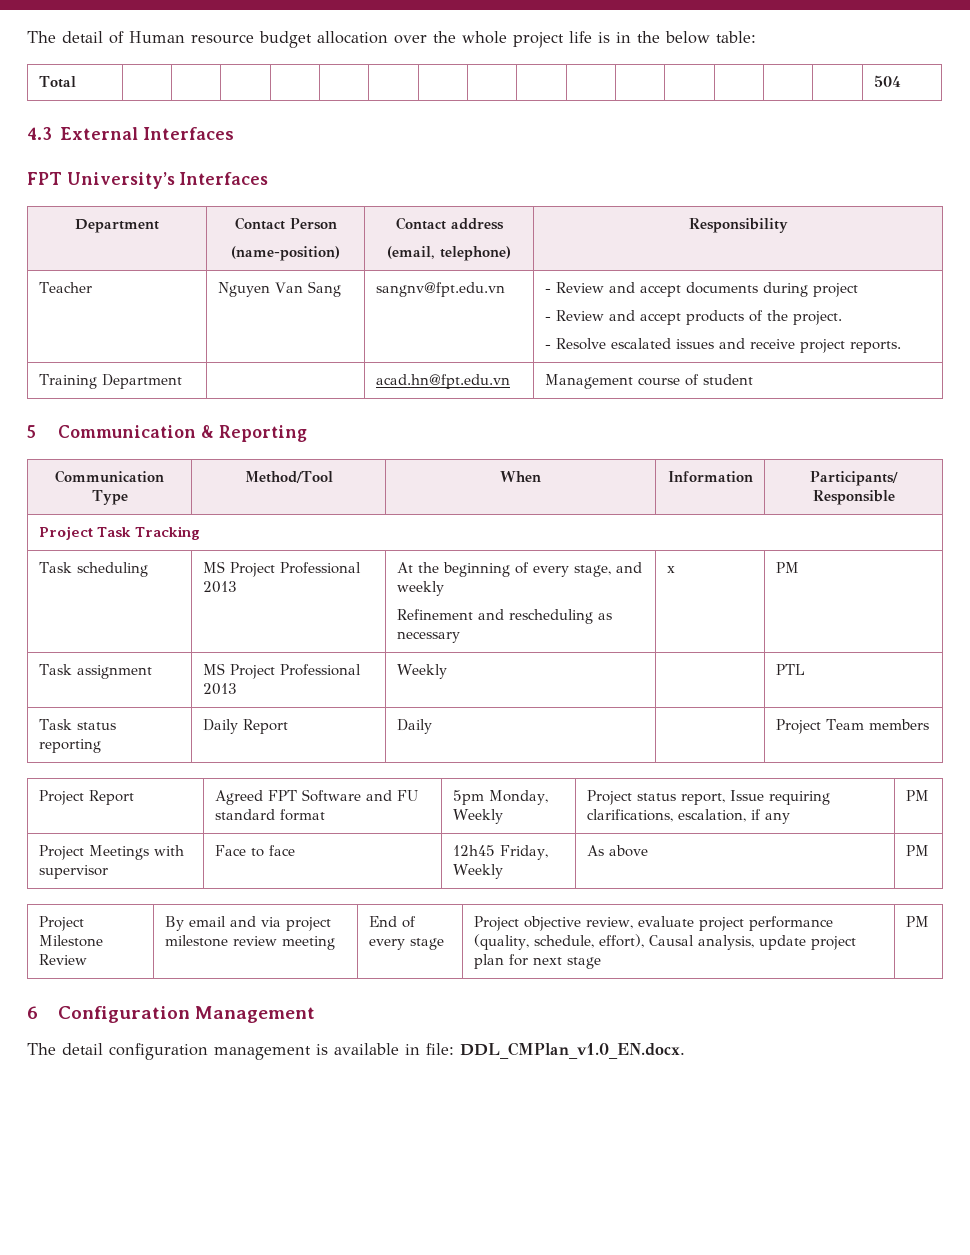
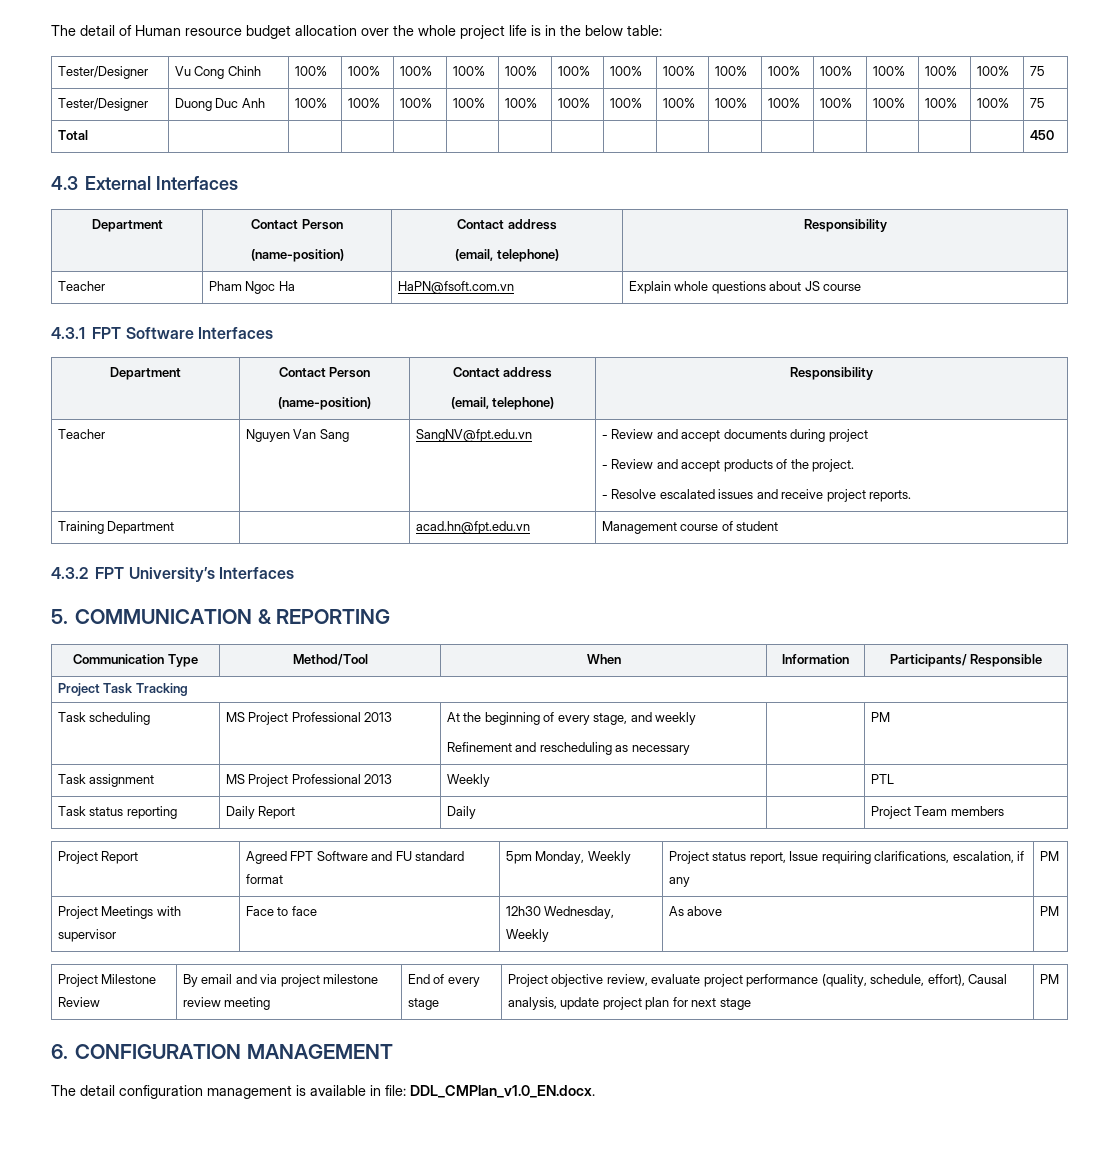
+ Tester/Designer | Vu Cong Chinh | 100% | 100% | 100% | 100% | 100% | 100% | 100% | 100% | 100% | 100% | 100% | 100% | 100% | 100% | 75
+ Tester/Designer | Duong Duc Anh | 100% | 100% | 100% | 100% | 100% | 100% | 100% | 100% | 100% | 100% | 100% | 100% | 100% | 100% | 75
- Total | | | | | | | | | | | | | | | | 504
+ Total | | | | | | | | | | | | | | | | 450
  4.3 External Interfaces
- FPT University’s Interfaces
+ Department | Contact Person
+ (name-position) | Contact address
+ (email, telephone) | Responsibility
+ Teacher | Pham Ngoc Ha | HaPN@fsoft.com.vn | Explain whole questions about JS course
+ 4.3.1 FPT Software Interfaces
- Teacher | Nguyen Van Sang | sangnv@fpt.edu.vn | - Review and accept documents during project
+ Teacher | Nguyen Van Sang | SangNV@fpt.edu.vn | - Review and accept documents during project
- 5 Communication & Reporting
+ 4.3.2 FPT University’s Interfaces
+ 5. COMMUNICATION & REPORTING
  Task scheduling | MS Project Professional 2013 | At the beginning of every stage, and weekly
- Refinement and rescheduling as necessary | x | PM
+ Refinement and rescheduling as necessary | | PM
- Project Meetings with supervisor | Face to face | 12h45 Friday, Weekly | As above | PM
+ Project Meetings with supervisor | Face to face | 12h30 Wednesday, Weekly | As above | PM
- 6 Configuration Management
+ 6. CONFIGURATION MANAGEMENT

